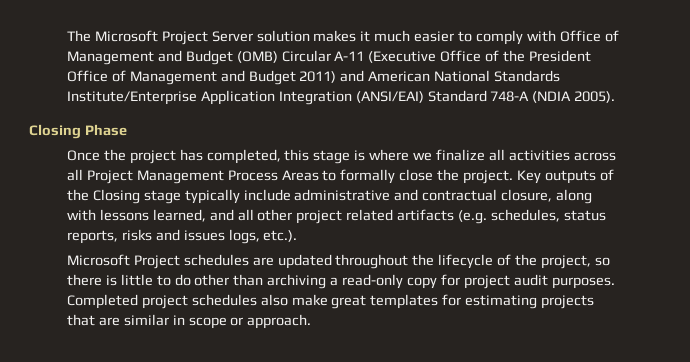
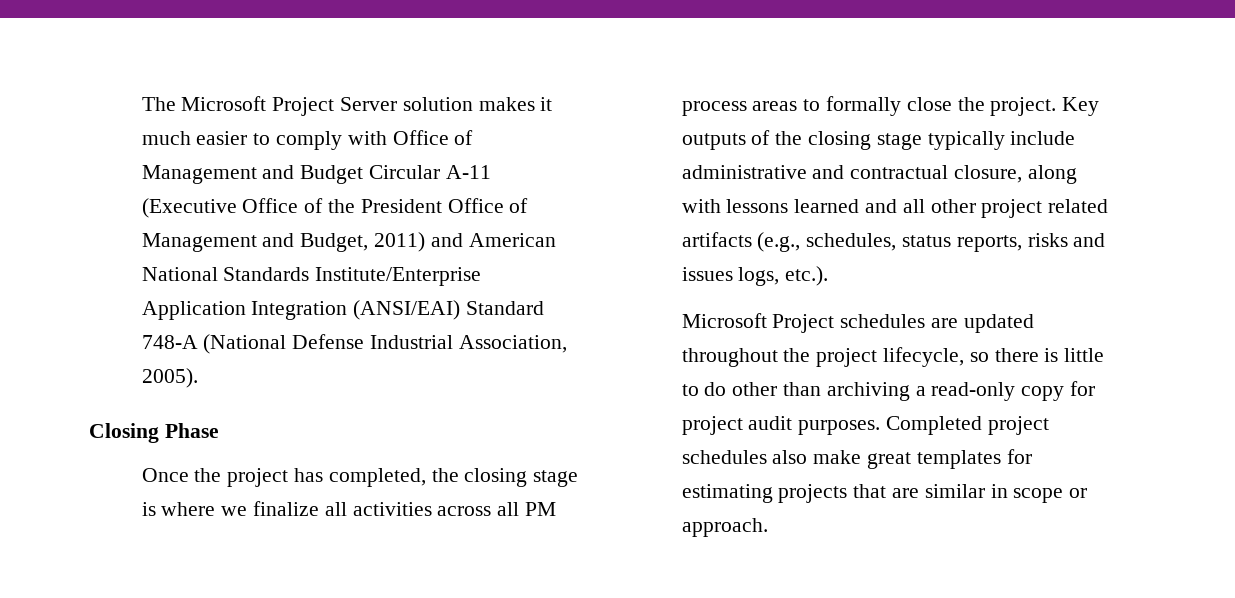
- The Microsoft Project Server solution makes it much easier to comply with Office of Management and Budget (OMB) Circular A-11 (Executive Office of the President Office of Management and Budget 2011) and American National Standards Institute/Enterprise Application Integration (ANSI/EAI) Standard 748-A (NDIA 2005).
+ The Microsoft Project Server solution makes it much easier to comply with Office of Management and Budget Circular A-11 (Executive Office of the President Office of Management and Budget, 2011) and American National Standards Institute/Enterprise Application Integration (ANSI/EAI) Standard 748-A (National Defense Industrial Association, 2005).
- Once the project has completed, this stage is where we finalize all activities across all Project Management Process Areas to formally close the project.
+ Once the project has completed, the closing stage is where we finalize all activities across all PM process areas to formally close the project.
- Key outputs of the Closing stage typically include administrative and contractual closure, along with lessons learned, and all other project related artifacts (e.g. schedules, status reports, risks and issues logs, etc.).
+ Key outputs of the closing stage typically include administrative and contractual closure, along with lessons learned and all other project related artifacts (e.g., schedules, status reports, risks and issues logs, etc.).
- Microsoft Project schedules are updated throughout the lifecycle of the project, so there is little to do other than archiving a read-only copy for project audit purposes.
+ Microsoft Project schedules are updated throughout the project lifecycle, so there is little to do other than archiving a read-only copy for project audit purposes.

